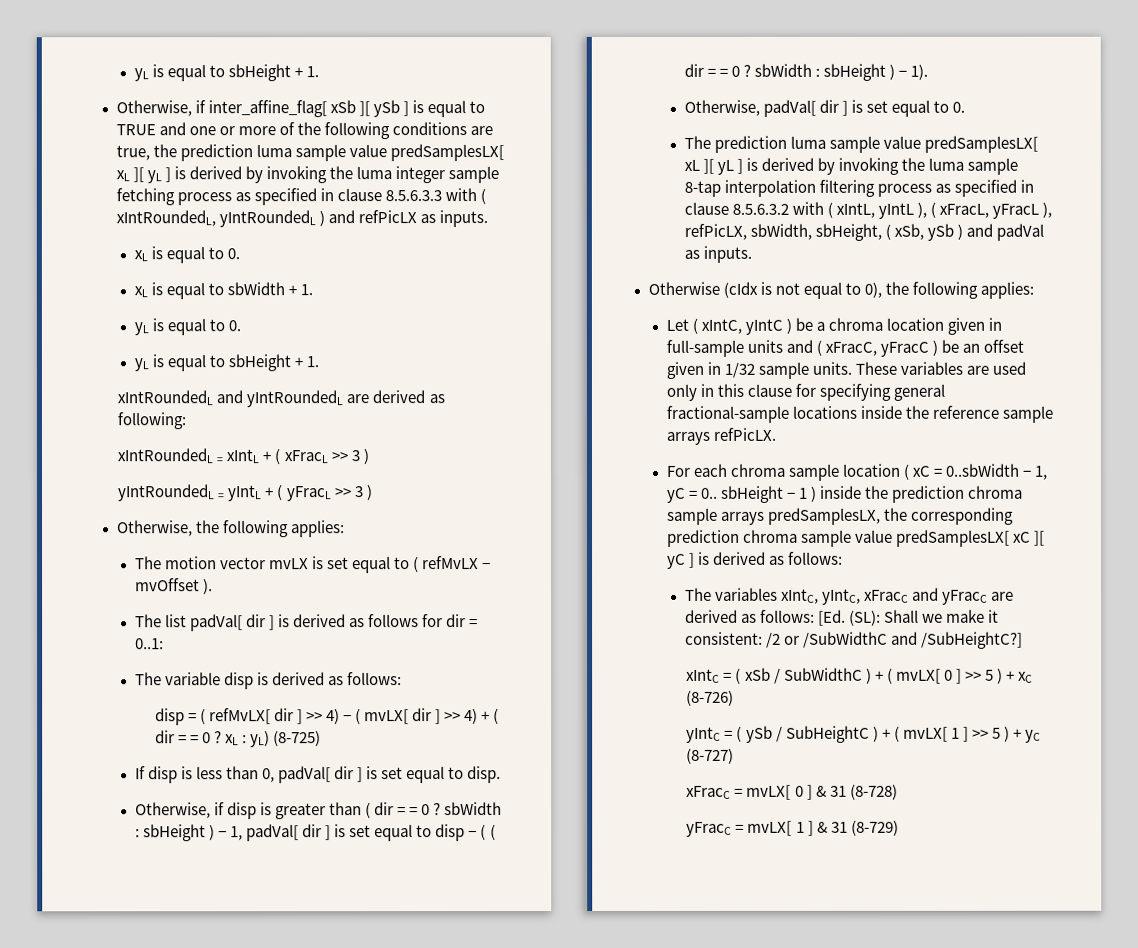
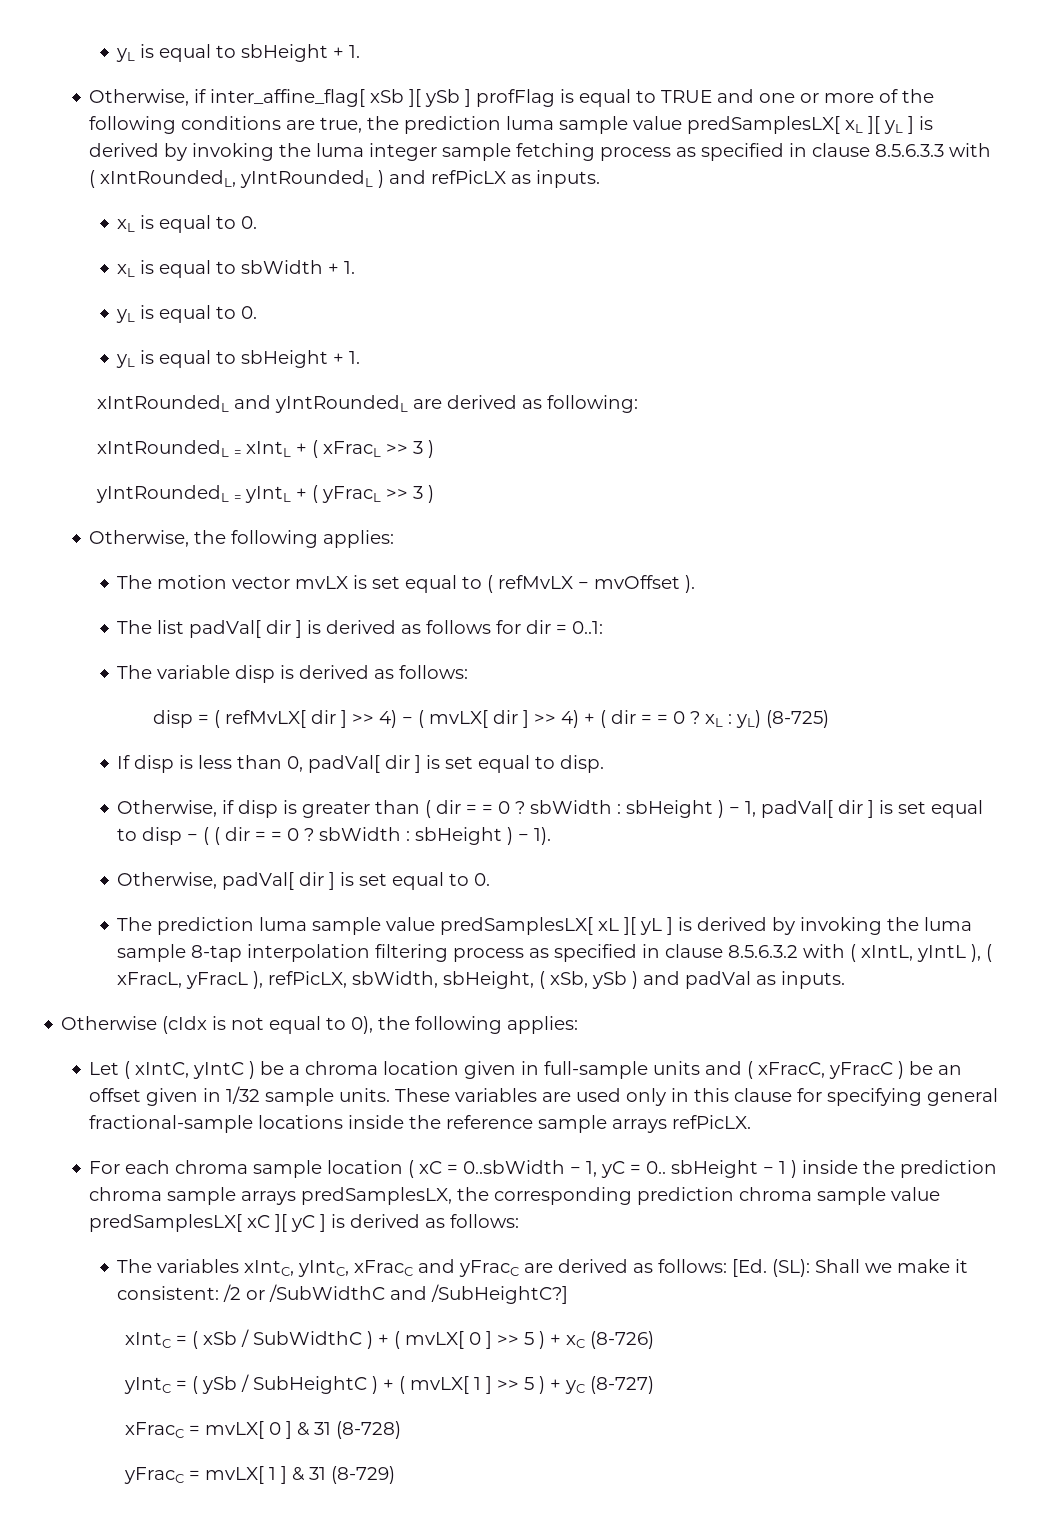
- Otherwise, if inter_affine_flag[ xSb ][ ySb ] is equal to TRUE and one or more of the following conditions are true, the prediction luma sample value predSamplesLX[ xL ][ yL ] is derived by invoking the luma integer sample fetching process as specified in clause 8.5.6.3.3 with ( xIntRoundedL, yIntRoundedL ) and refPicLX as inputs.
+ Otherwise, if inter_affine_flag[ xSb ][ ySb ] profFlag is equal to TRUE and one or more of the following conditions are true, the prediction luma sample value predSamplesLX[ xL ][ yL ] is derived by invoking the luma integer sample fetching process as specified in clause 8.5.6.3.3 with ( xIntRoundedL, yIntRoundedL ) and refPicLX as inputs.

